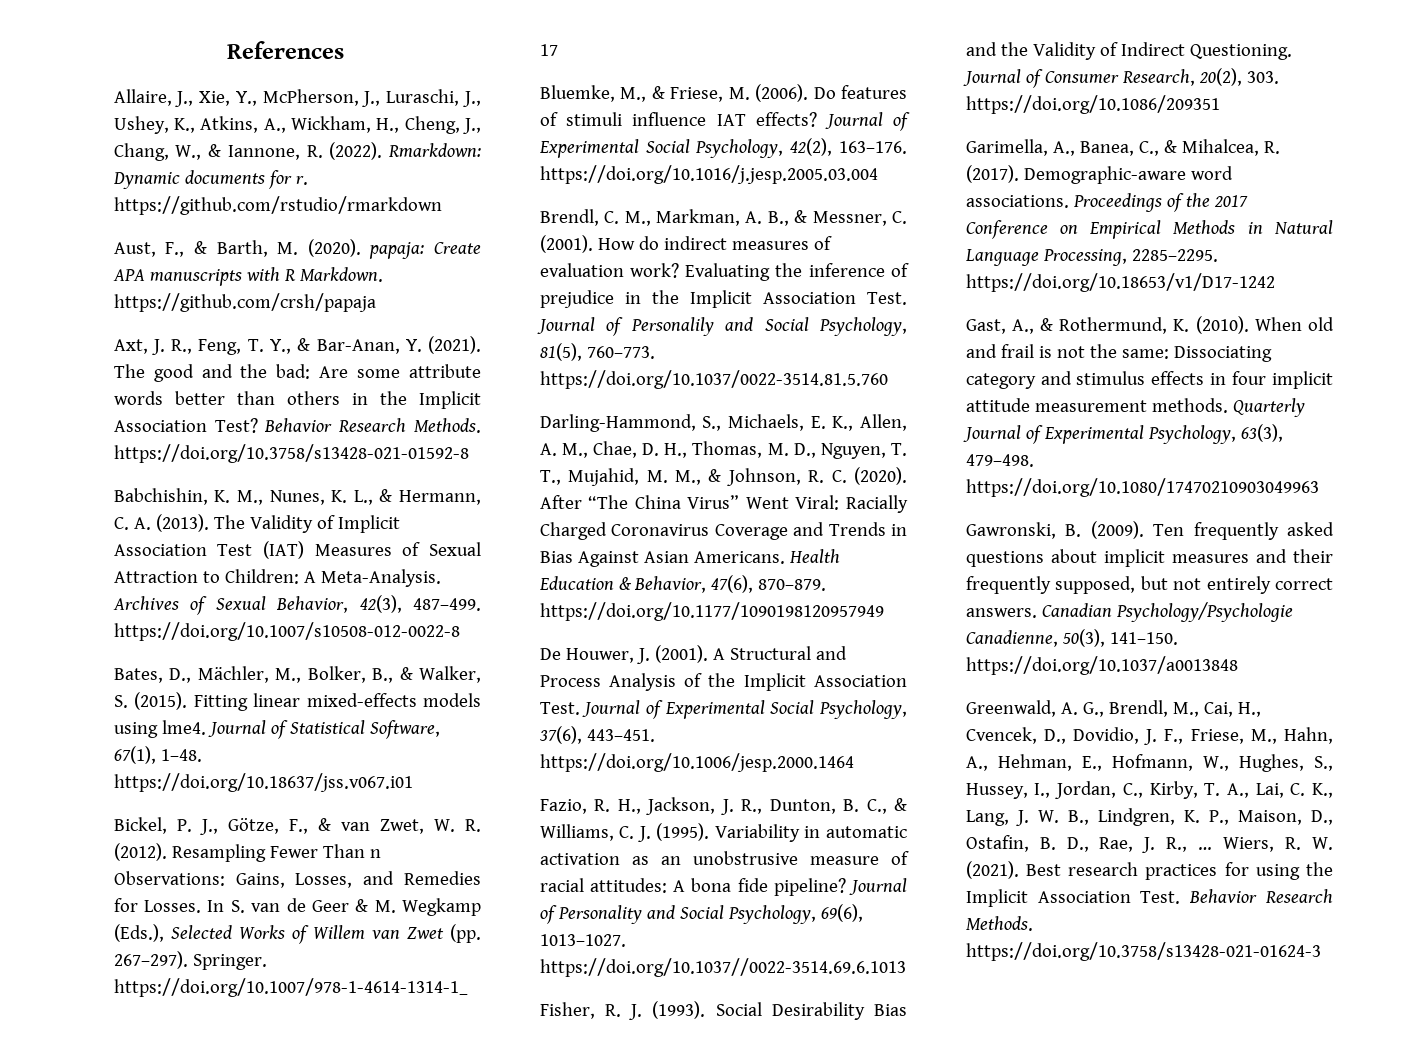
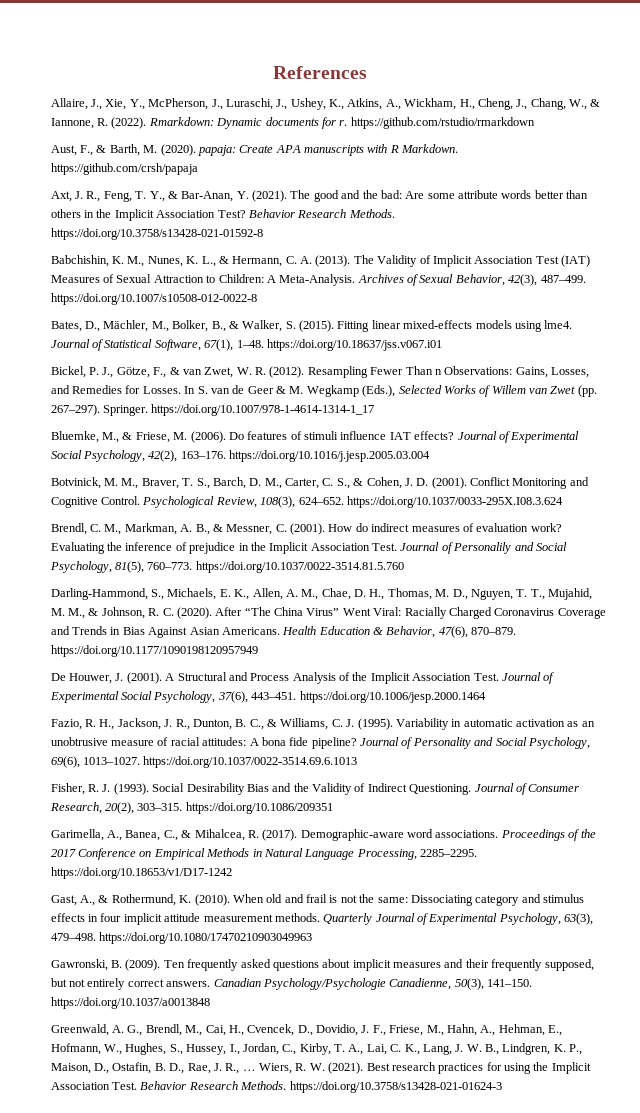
+ Botvinick, M. M., Braver, T. S., Barch, D. M., Carter, C. S., & Cohen, J. D. (2001). Conflict Monitoring and Cognitive Control. Psychological Review, 108(3), 624–652. https://doi.org/10.1037/0033-295X.I08.3.624
- Variability in automatic activation as an unobstrusive measure of racial attitudes: A bona fide pipeline?
+ Variability in automatic activation as an unobtrusive measure of racial attitudes: A bona fide pipeline?
- Journal of Personality and Social Psychology, 69(6), 1013–1027. https://doi.org/10.1037//0022-3514.69.6.1013
+ Journal of Personality and Social Psychology, 69(6), 1013–1027. https://doi.org/10.1037/0022-3514.69.6.1013
- Journal of Consumer Research, 20(2), 303. https://doi.org/10.1086/209351
+ Journal of Consumer Research, 20(2), 303–315. https://doi.org/10.1086/209351

